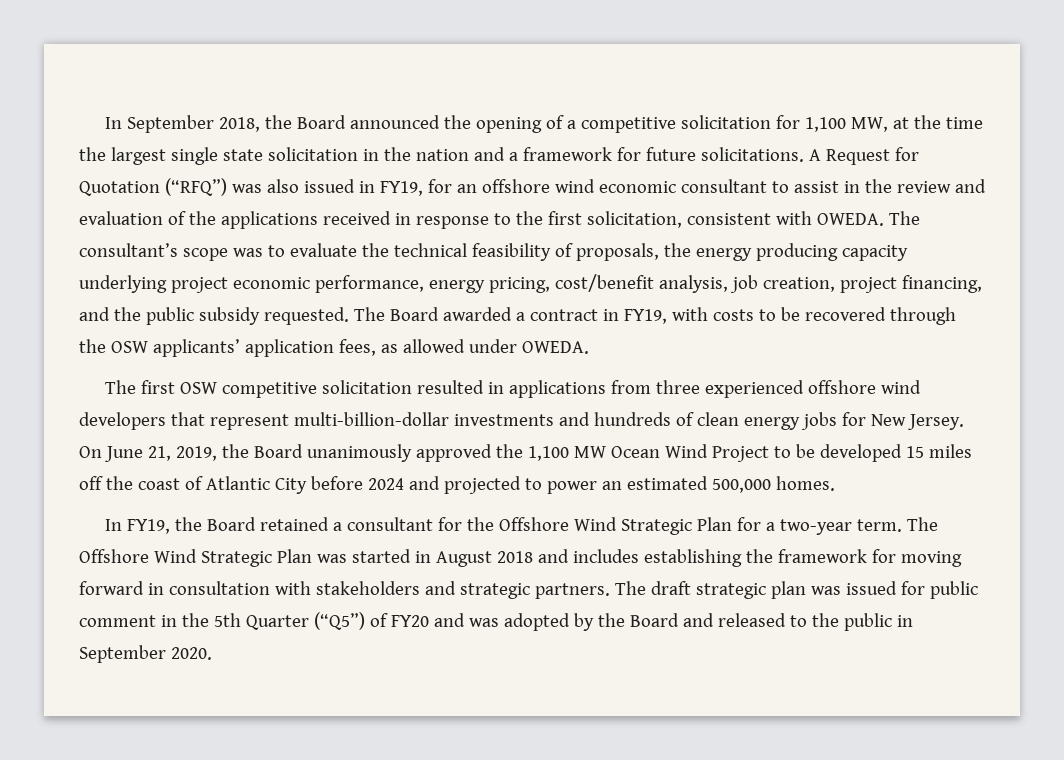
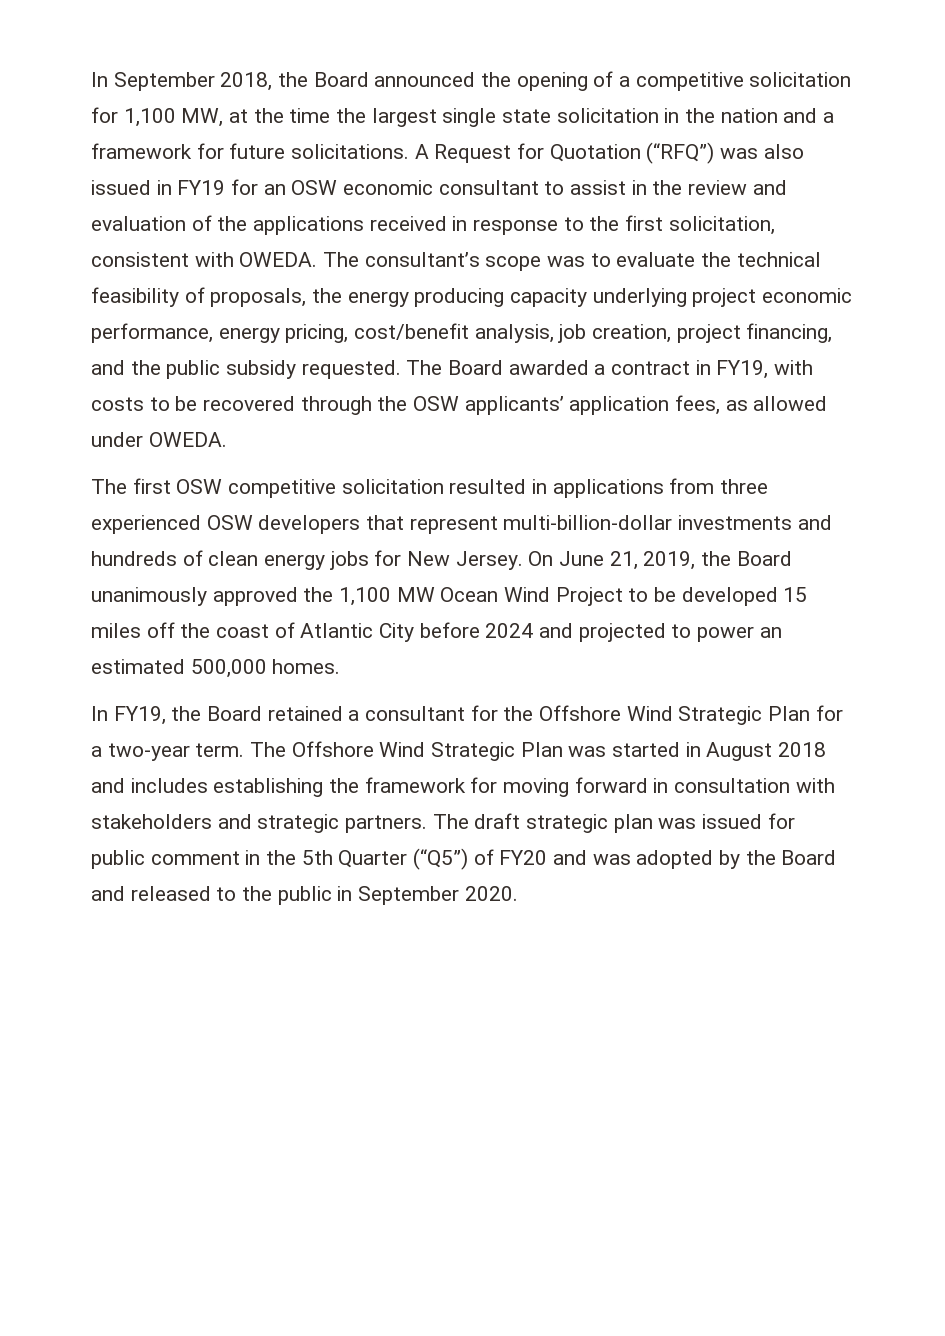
- A Request for Quotation (“RFQ”) was also issued in FY19, for an offshore wind economic consultant to assist in the review and evaluation of the applications received in response to the first solicitation, consistent with OWEDA.
+ A Request for Quotation (“RFQ”) was also issued in FY19 for an OSW economic consultant to assist in the review and evaluation of the applications received in response to the first solicitation, consistent with OWEDA.
- The first OSW competitive solicitation resulted in applications from three experienced offshore wind developers that represent multi-billion-dollar investments and hundreds of clean energy jobs for New Jersey.
+ The first OSW competitive solicitation resulted in applications from three experienced OSW developers that represent multi-billion-dollar investments and hundreds of clean energy jobs for New Jersey.

